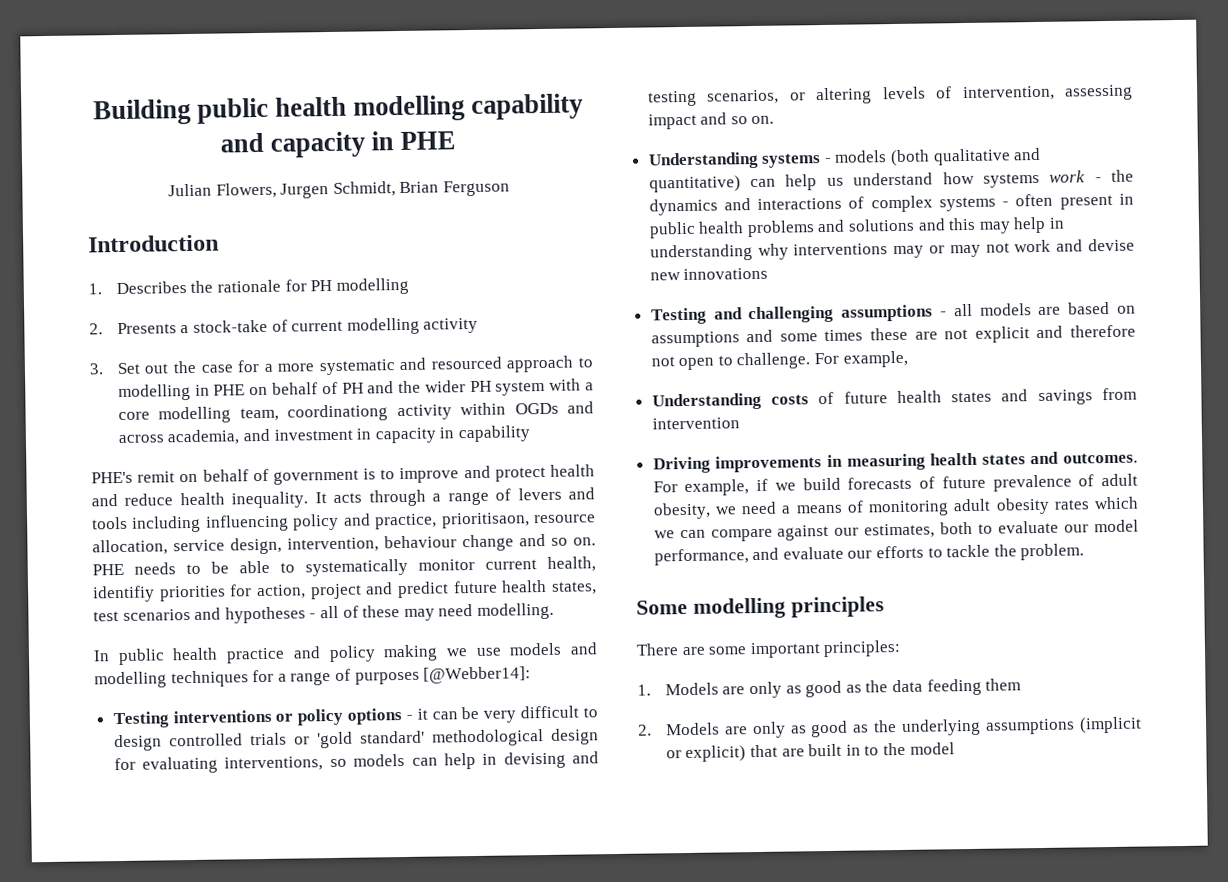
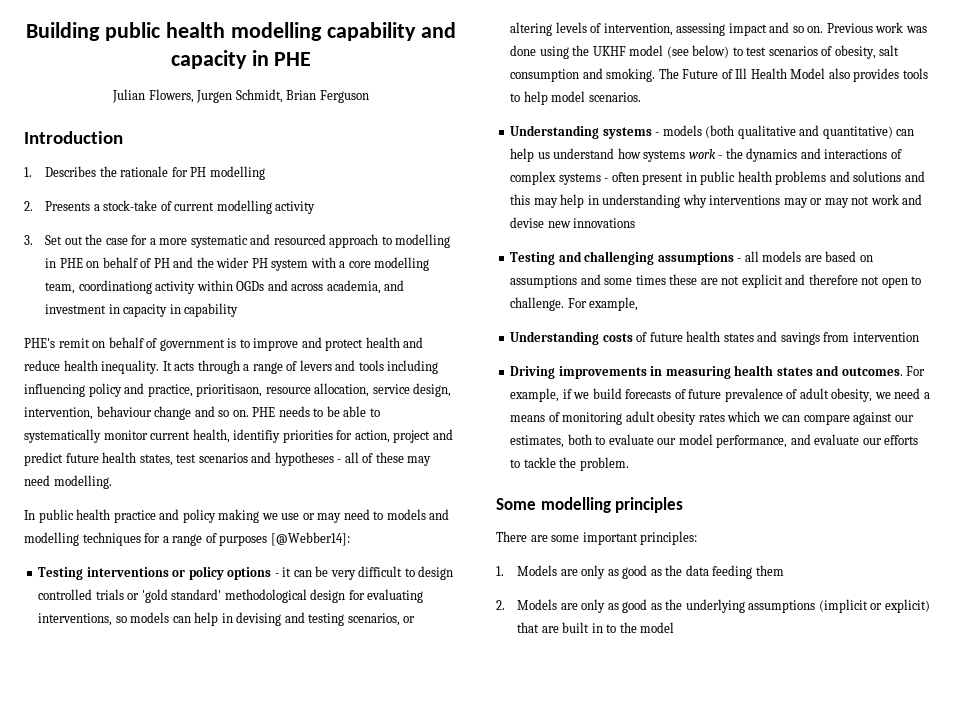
- In public health practice and policy making we use models and modelling techniques for a range of purposes [@Webber14]:
+ In public health practice and policy making we use or may need to models and modelling techniques for a range of purposes [@Webber14]:
+ Previous work was done using the UKHF model (see below) to test scenarios of obesity, salt consumption and smoking. The Future of Ill Health Model also provides tools to help model scenarios.

